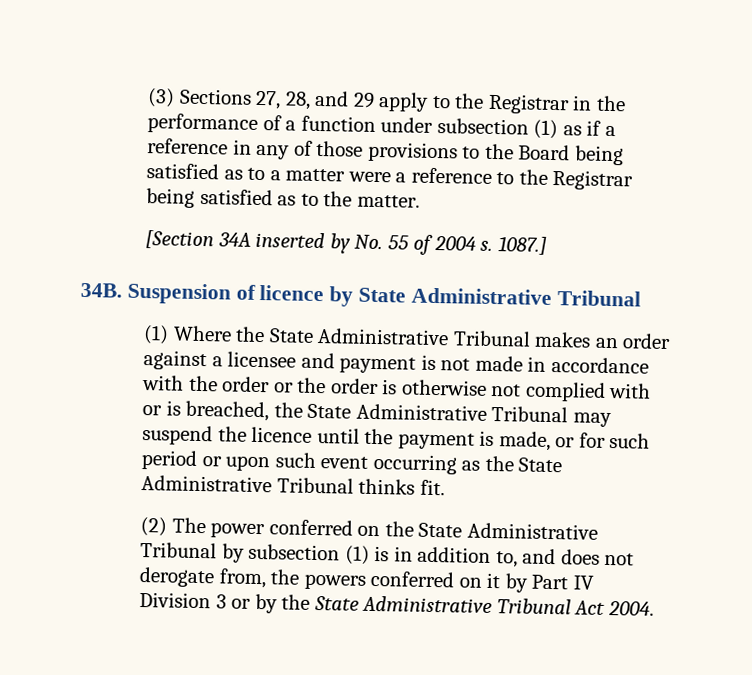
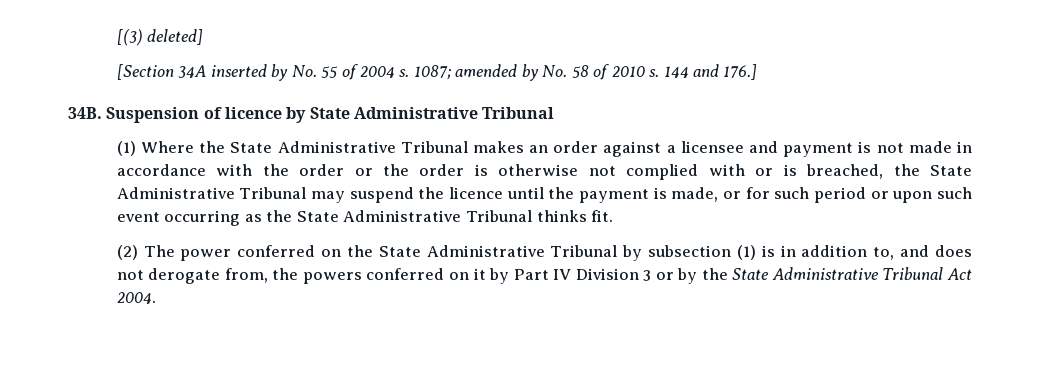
- (3) Sections 27, 28, and 29 apply to the Registrar in the performance of a function under subsection (1) as if a reference in any of those provisions to the Board being satisfied as to a matter were a reference to the Registrar being satisfied as to the matter.
+ [(3) deleted]
- 1087.]
+ 1087; amended by No. 58 of 2010 s. 144 and 176.]

